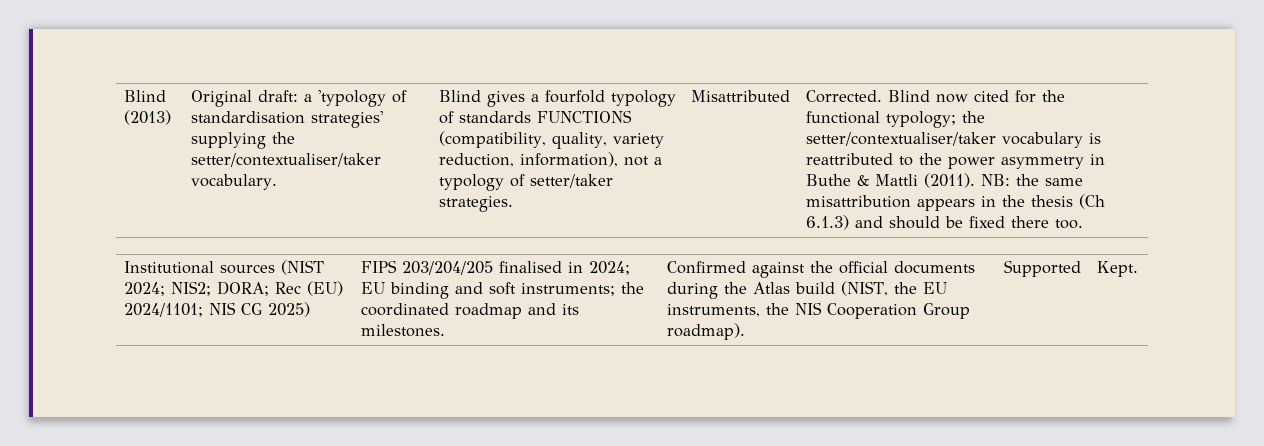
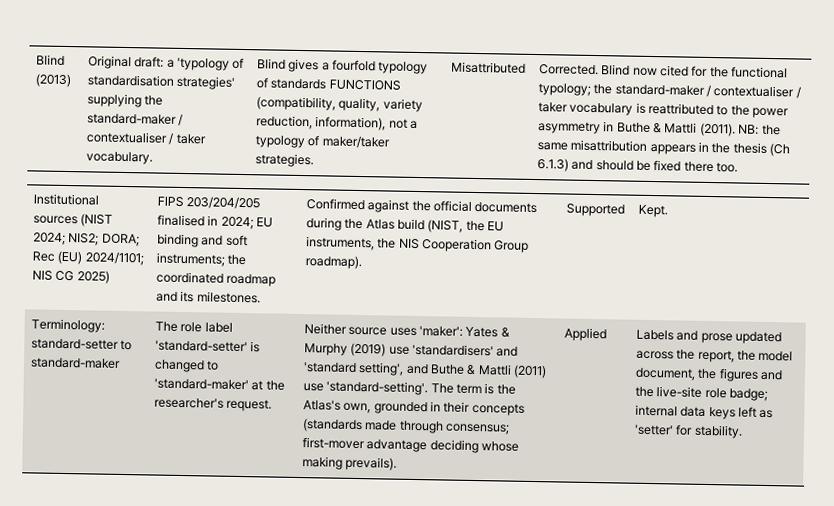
- Original draft: a 'typology of standardisation strategies' supplying the setter/contextualiser/taker vocabulary.
+ Original draft: a 'typology of standardisation strategies' supplying the standard-maker / contextualiser / taker vocabulary.
- Blind gives a fourfold typology of standards FUNCTIONS (compatibility, quality, variety reduction, information), not a typology of setter/taker strategies.
+ Blind gives a fourfold typology of standards FUNCTIONS (compatibility, quality, variety reduction, information), not a typology of maker/taker strategies.
- Blind now cited for the functional typology; the setter/contextualiser/taker vocabulary is reattributed to the power asymmetry in Buthe & Mattli (2011).
+ Blind now cited for the functional typology; the standard-maker / contextualiser / taker vocabulary is reattributed to the power asymmetry in Buthe & Mattli (2011).
+ Terminology: standard-setter to standard-maker | The role label 'standard-setter' is changed to 'standard-maker' at the researcher's request. | Neither source uses 'maker': Yates & Murphy (2019) use 'standardisers' and 'standard setting', and Buthe & Mattli (2011) use 'standard-setting'. The term is the Atlas's own, grounded in their concepts (standards made through consensus; first-mover advantage deciding whose making prevails). | Applied | Labels and prose updated across the report, the model document, the figures and the live-site role badge; internal data keys left as 'setter' for stability.

